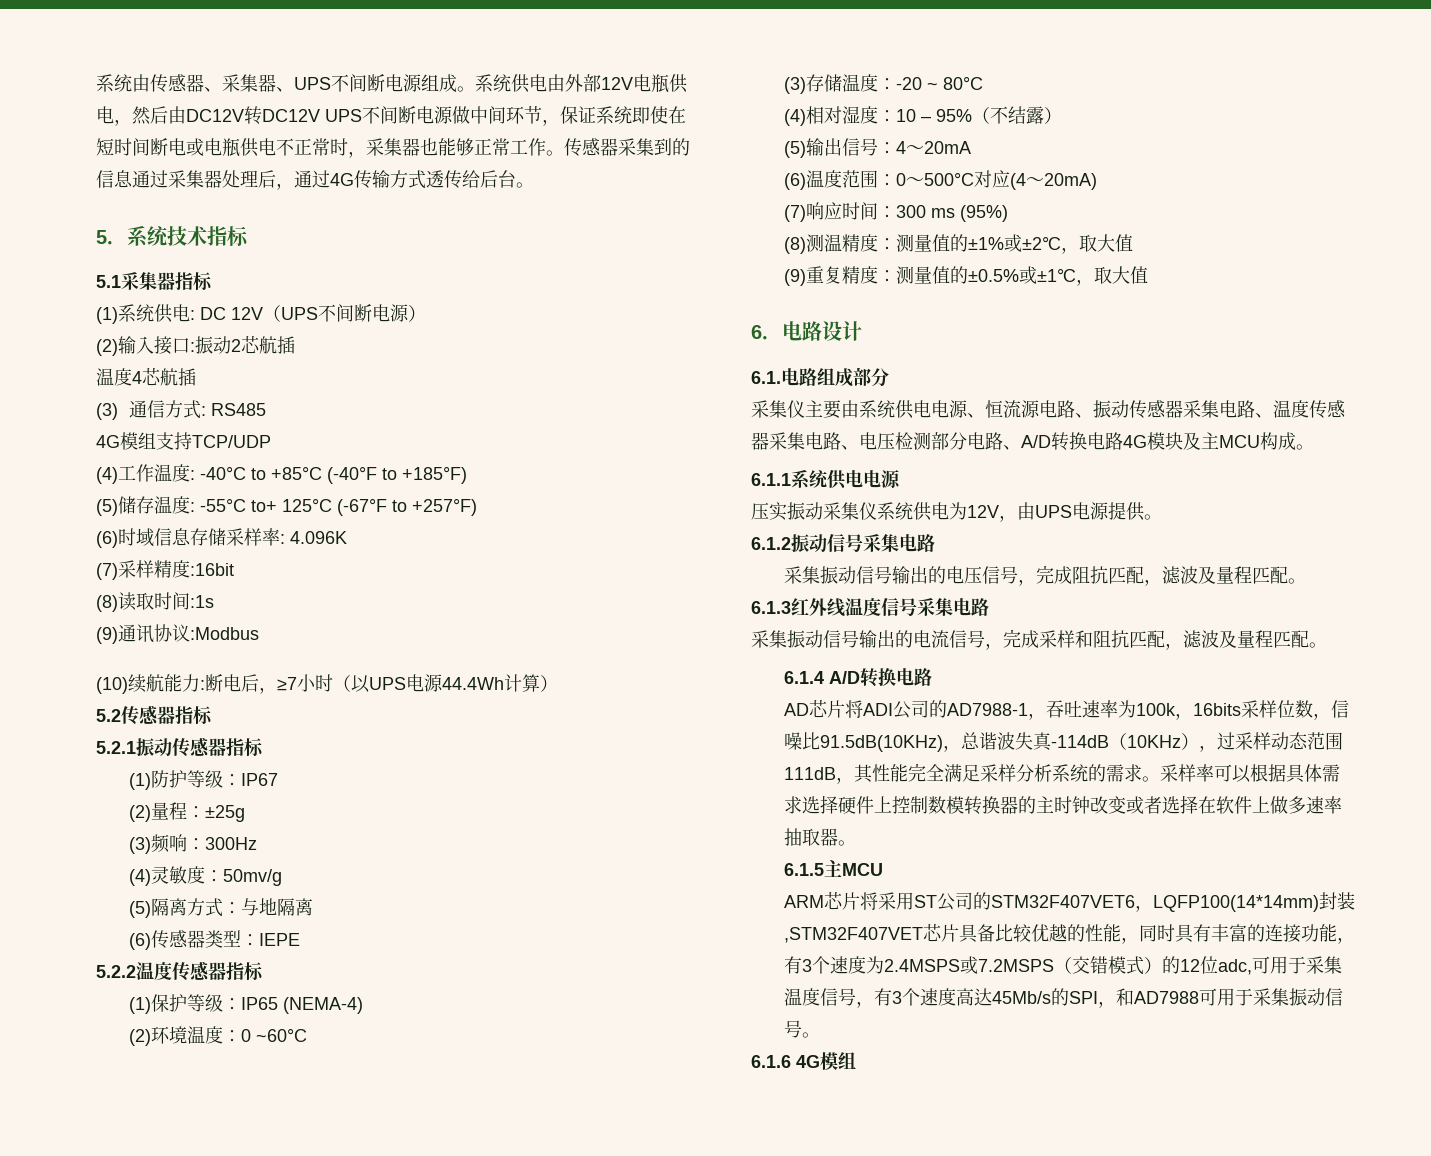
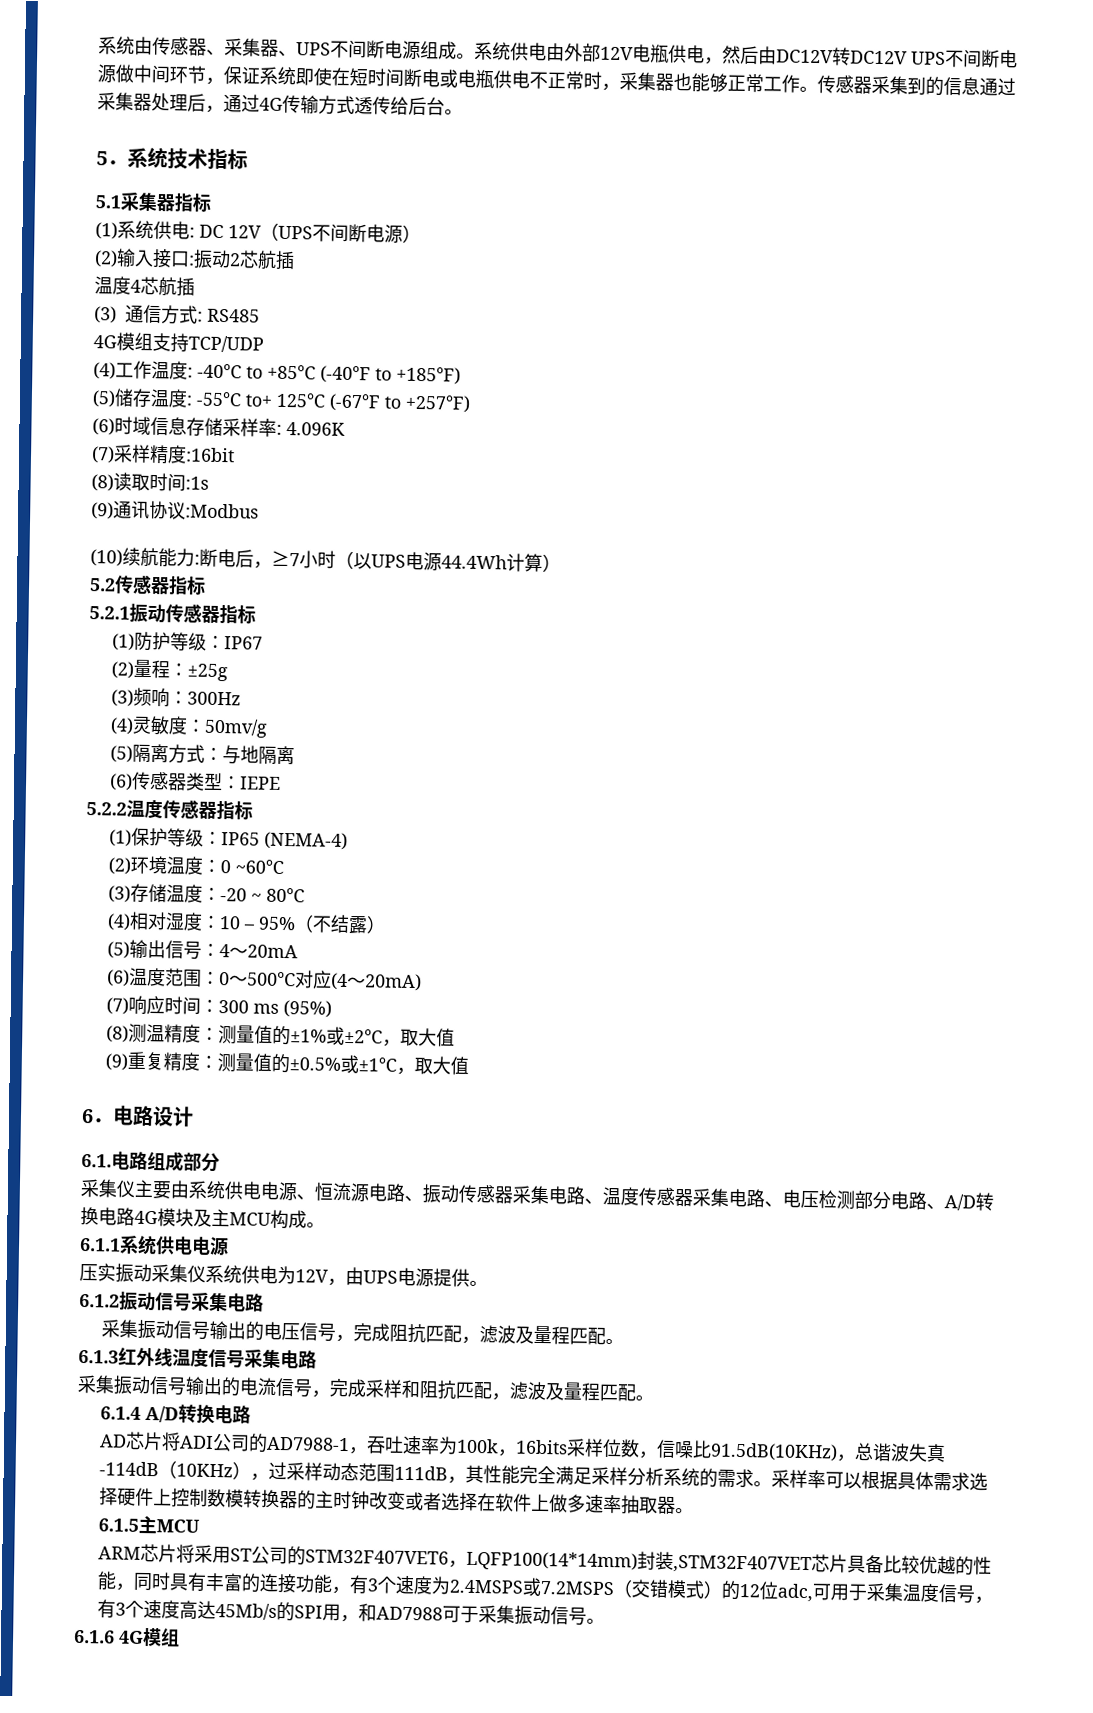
- ARM芯片将采用ST公司的STM32F407VET6，LQFP100(14*14mm)封装,STM32F407VET芯片具备比较优越的性能，同时具有丰富的连接功能，有3个速度为2.4MSPS或7.2MSPS（交错模式）的12位adc,可用于采集温度信号，有3个速度高达45Mb/s的SPI，和AD7988可用于采集振动信号。
+ ARM芯片将采用ST公司的STM32F407VET6，LQFP100(14*14mm)封装,STM32F407VET芯片具备比较优越的性能，同时具有丰富的连接功能，有3个速度为2.4MSPS或7.2MSPS（交错模式）的12位adc,可用于采集温度信号，有3个速度高达45Mb/s的SPI用，和AD7988可于采集振动信号。

